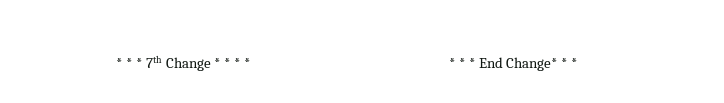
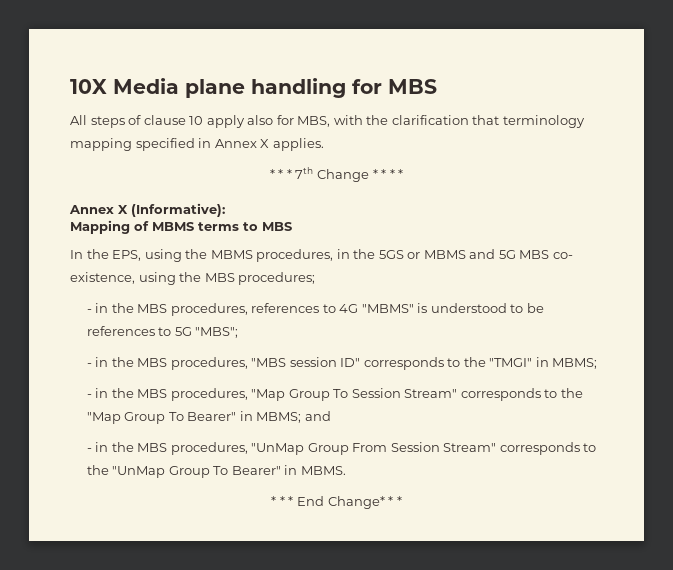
+ 10X Media plane handling for MBS
+ All steps of clause 10 apply also for MBS, with the clarification that terminology mapping specified in Annex X applies.
+ Annex X (Informative):
+ Mapping of MBMS terms to MBS
+ In the EPS, using the MBMS procedures, in the 5GS or MBMS and 5G MBS co- existence, using the MBS procedures;
+ - in the MBS procedures, references to 4G "MBMS" is understood to be references to 5G "MBS";
+ - in the MBS procedures, "MBS session ID" corresponds to the "TMGI" in MBMS;
+ - in the MBS procedures, "Map Group To Session Stream" corresponds to the "Map Group To Bearer" in MBMS; and
+ - in the MBS procedures, "UnMap Group From Session Stream" corresponds to the "UnMap Group To Bearer" in MBMS.

